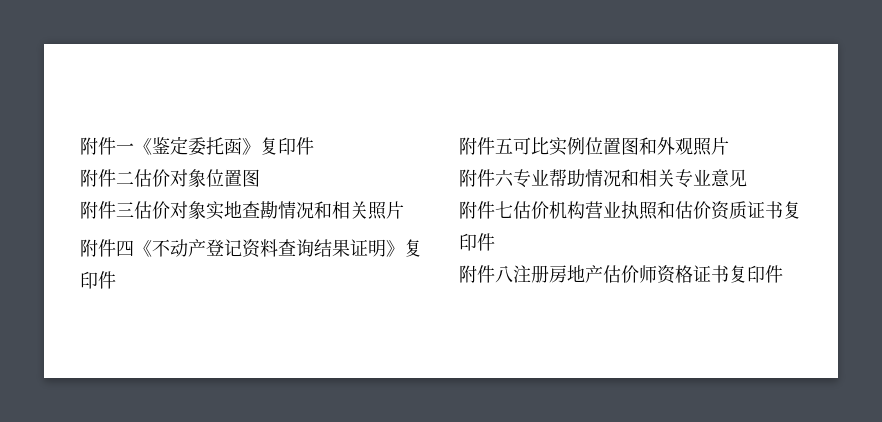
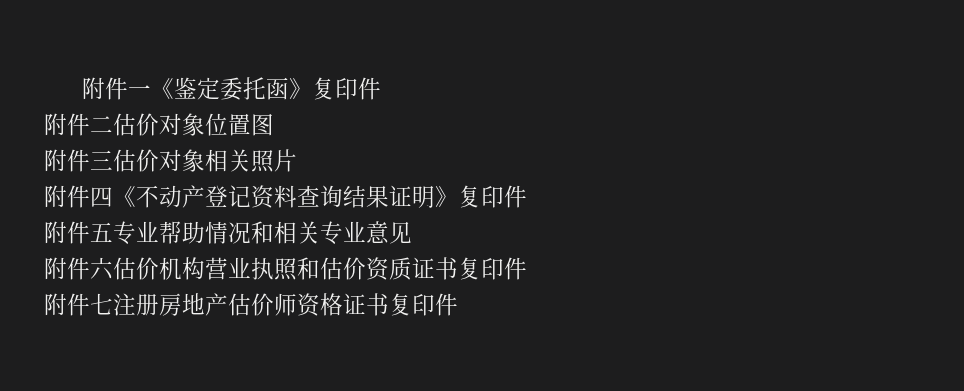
- 附件三估价对象实地查勘情况和相关照片
+ 附件三估价对象相关照片
- 附件五可比实例位置图和外观照片
- 附件六专业帮助情况和相关专业意见
+ 附件五专业帮助情况和相关专业意见
- 附件七估价机构营业执照和估价资质证书复印件
+ 附件六估价机构营业执照和估价资质证书复印件
- 附件八注册房地产估价师资格证书复印件
+ 附件七注册房地产估价师资格证书复印件

